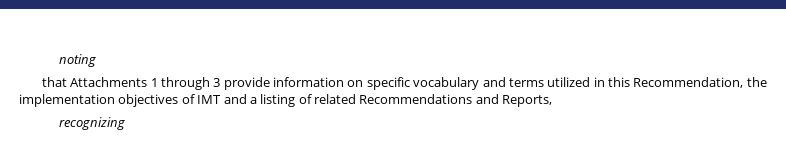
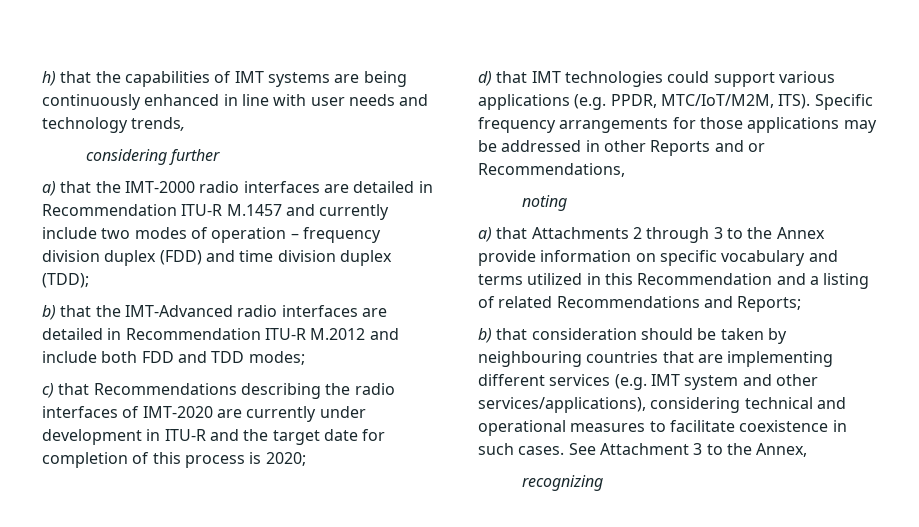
+ h) that the capabilities of IMT systems are being continuously enhanced in line with user needs and technology trends,
+ considering further
+ a) that the IMT-2000 radio interfaces are detailed in Recommendation ITU-R M.1457 and currently include two modes of operation – frequency division duplex (FDD) and time division duplex (TDD);
+ b) that the IMT-Advanced radio interfaces are detailed in Recommendation ITU-R M.2012 and include both FDD and TDD modes;
+ c) that Recommendations describing the radio interfaces of IMT-2020 are currently under development in ITU-R and the target date for completion of this process is 2020;
+ d) that IMT technologies could support various applications (e.g. PPDR, MTC/IoT/M2M, ITS). Specific frequency arrangements for those applications may be addressed in other Reports and or Recommendations,
- that Attachments 1 through 3 provide information on specific vocabulary and terms utilized in this Recommendation, the implementation objectives of IMT and a listing of related Recommendations and Reports,
+ a) that Attachments 2 through 3 to the Annex provide information on specific vocabulary and terms utilized in this Recommendation and a listing of related Recommendations and Reports;
+ b) that consideration should be taken by neighbouring countries that are implementing different services (e.g. IMT system and other services/applications), considering technical and operational measures to facilitate coexistence in such cases. See Attachment 3 to the Annex,

